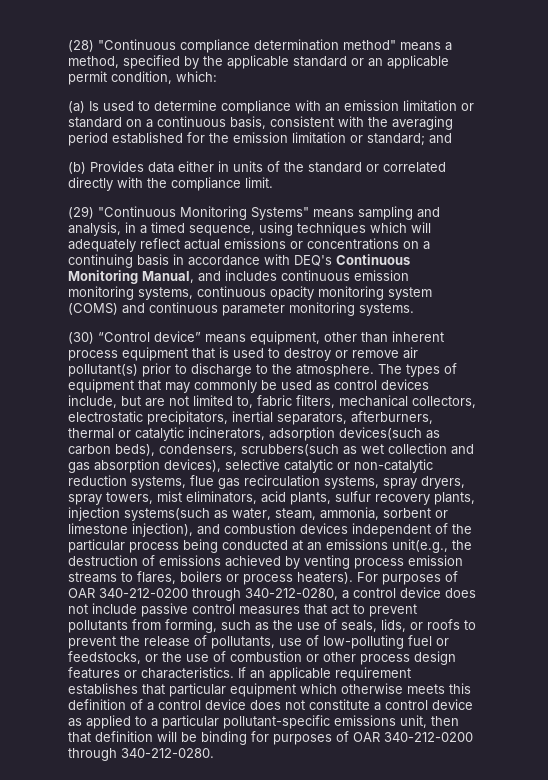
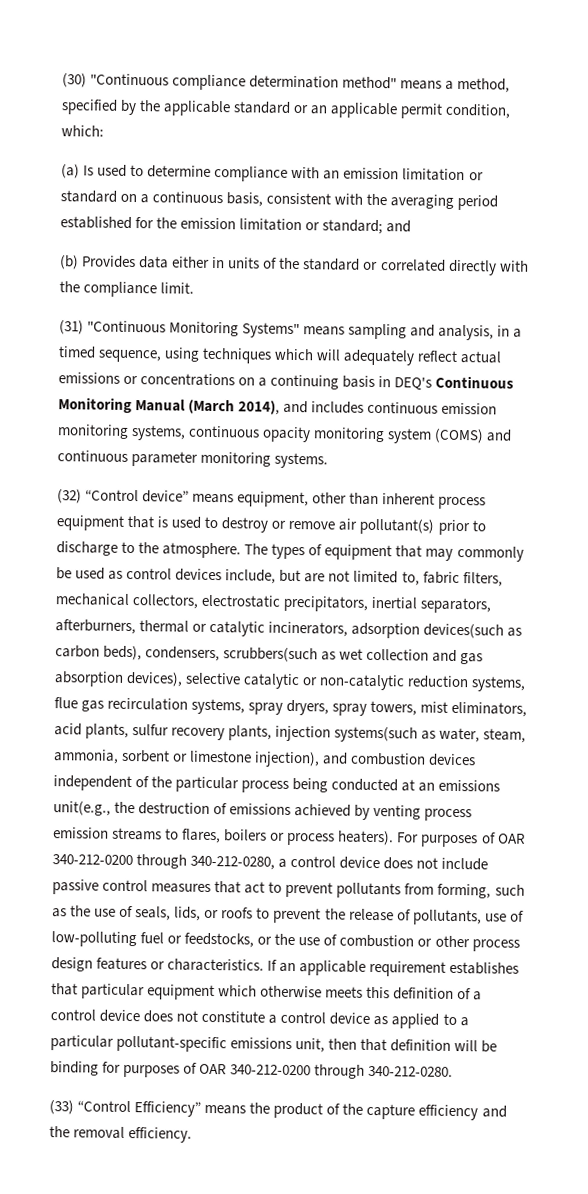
- (28) "Continuous compliance determination method" means a method, specified by the applicable standard or an applicable permit condition, which:
+ (30) "Continuous compliance determination method" means a method, specified by the applicable standard or an applicable permit condition, which:
- (29) "Continuous Monitoring Systems" means sampling and analysis, in a timed sequence, using techniques which will adequately reflect actual emissions or concentrations on a continuing basis in accordance with DEQ's Continuous Monitoring Manual, and includes continuous emission monitoring systems, continuous opacity monitoring system (COMS) and continuous parameter monitoring systems.
+ (31) "Continuous Monitoring Systems" means sampling and analysis, in a timed sequence, using techniques which will adequately reflect actual emissions or concentrations on a continuing basis in DEQ's Continuous Monitoring Manual (March 2014), and includes continuous emission monitoring systems, continuous opacity monitoring system (COMS) and continuous parameter monitoring systems.
- (30) “Control device” means equipment, other than inherent process equipment that is used to destroy or remove air pollutant(s) prior to discharge to the atmosphere.
+ (32) “Control device” means equipment, other than inherent process equipment that is used to destroy or remove air pollutant(s) prior to discharge to the atmosphere.
+ (33) “Control Efficiency” means the product of the capture efficiency and the removal efficiency.

